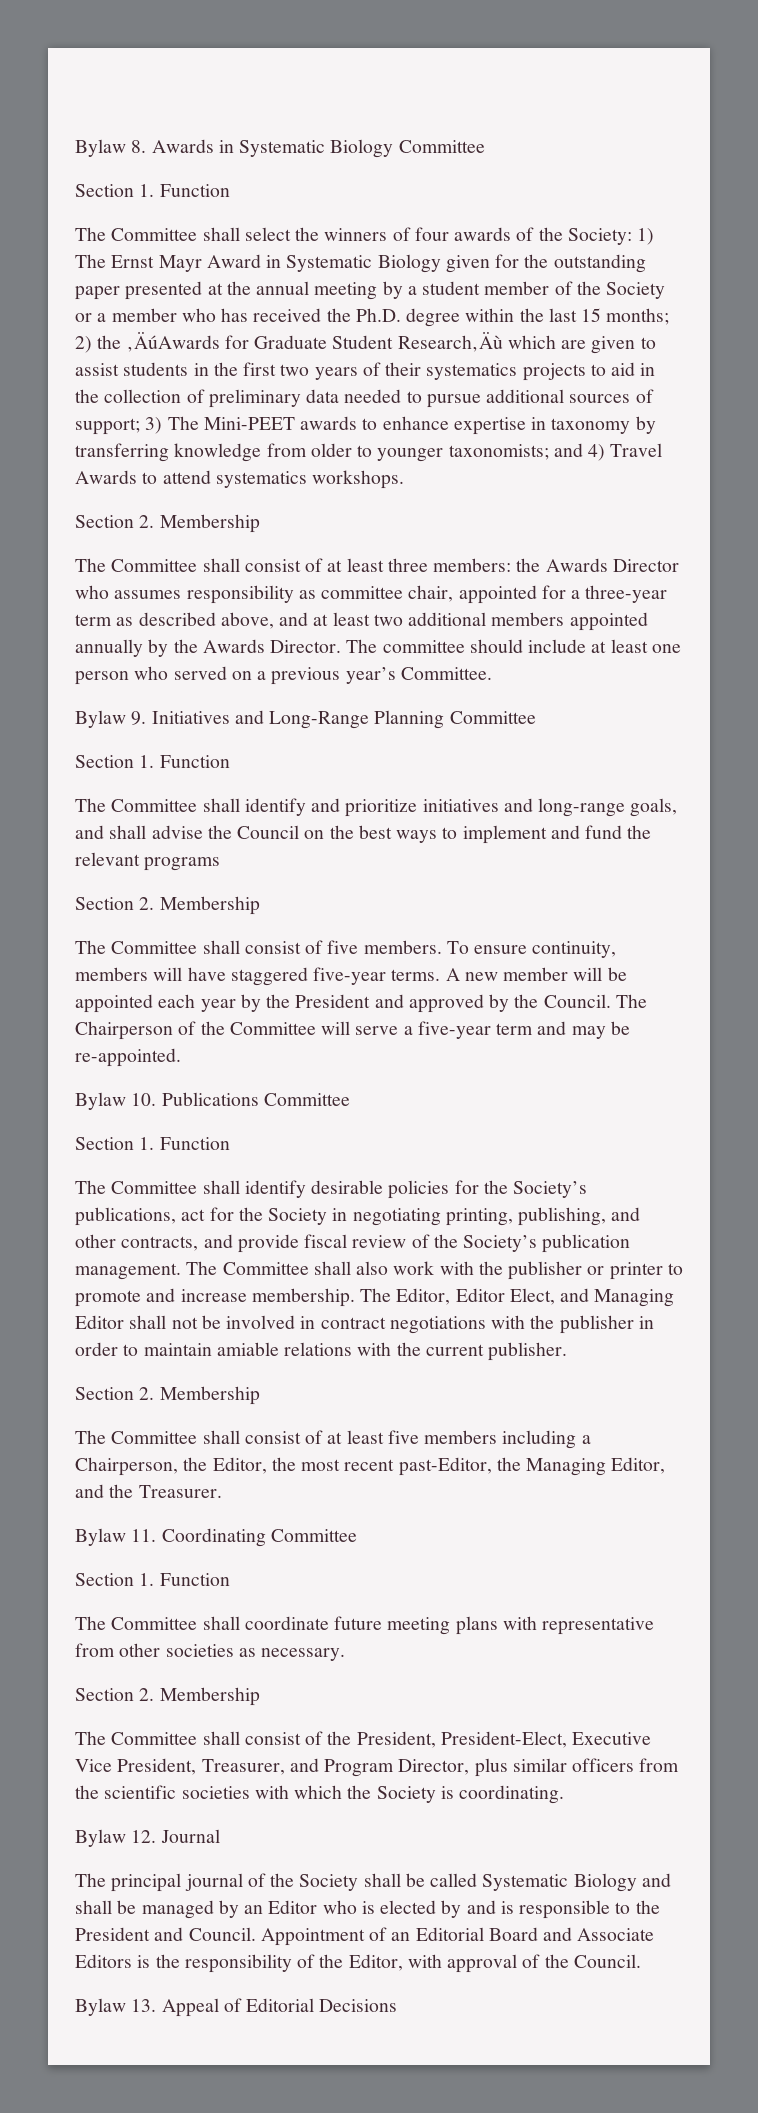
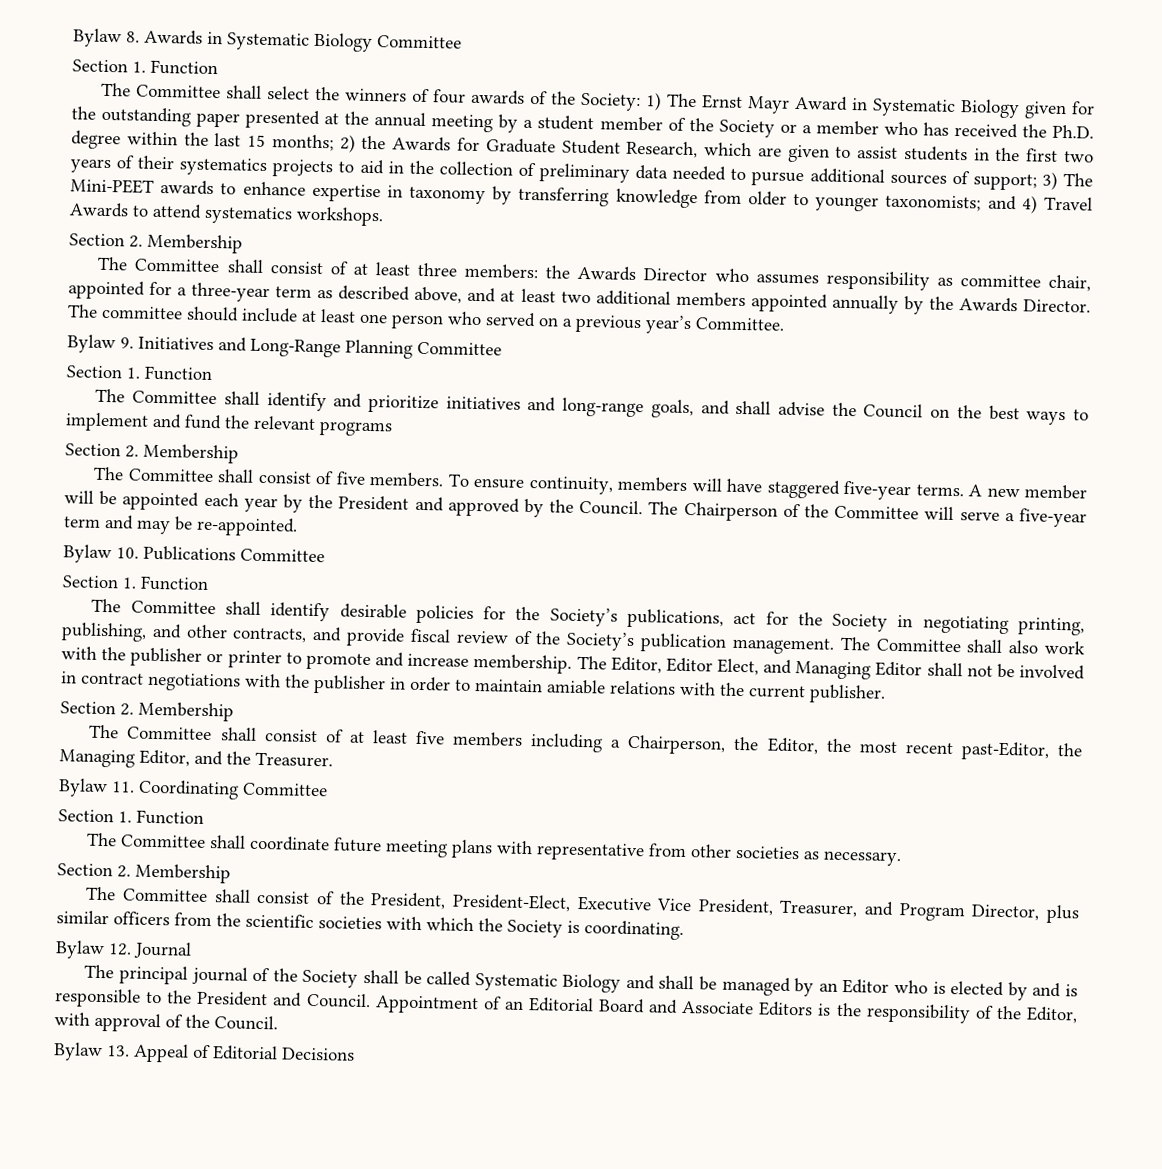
- 2) the ‚ÄúAwards for Graduate Student Research‚Äù which are given to assist students in the first two years of their systematics projects to aid in the collection of preliminary data needed to pursue additional sources of support;
+ 2) the Awards for Graduate Student Research, which are given to assist students in the first two years of their systematics projects to aid in the collection of preliminary data needed to pursue additional sources of support;

